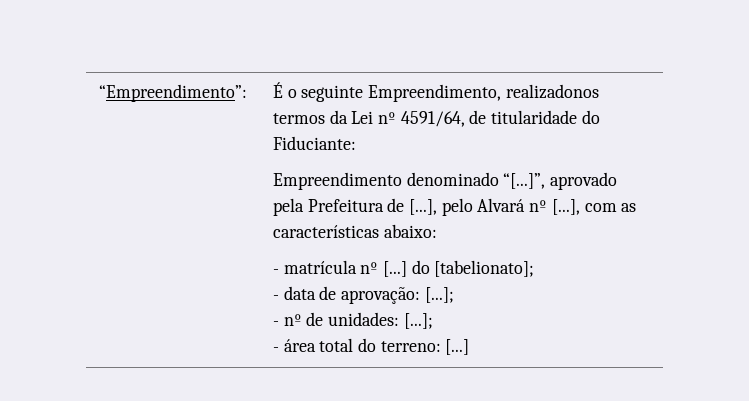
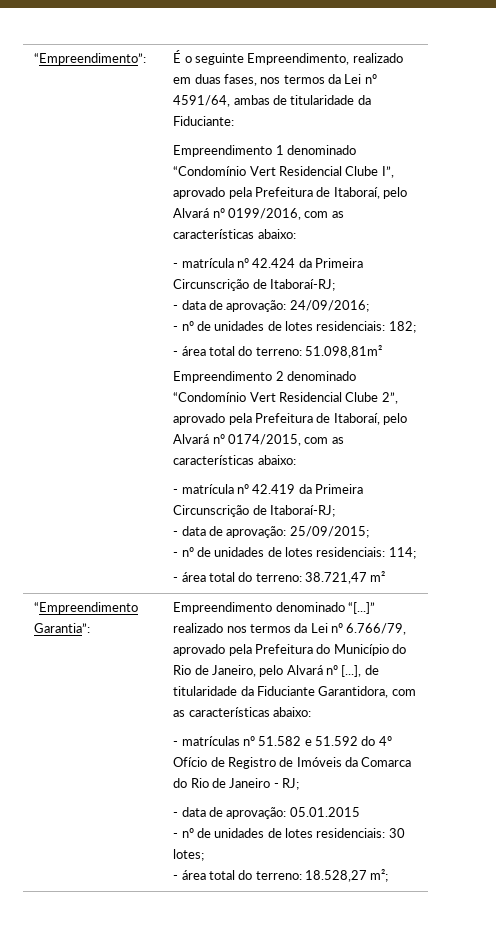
- É o seguinte Empreendimento, realizadonos termos da Lei nº 4591/64, de titularidade do Fiduciante:
+ É o seguinte Empreendimento, realizado em duas fases, nos termos da Lei nº 4591/64, ambas de titularidade da Fiduciante:
- Empreendimento denominado “[...]”, aprovado pela Prefeitura de [...], pelo Alvará nº [...], com as características abaixo:
- - matrícula nº [...] do [tabelionato];
- - data de aprovação: [...];
- - nº de unidades: [...];
- - área total do terreno: [...]
+ Empreendimento 1 denominado “Condomínio Vert Residencial Clube I”, aprovado pela Prefeitura de Itaboraí, pelo Alvará nº 0199/2016, com as características abaixo:
+ - matrícula nº 42.424 da Primeira Circunscrição de Itaboraí-RJ;
+ - data de aprovação: 24/09/2016;
+ - nº de unidades de lotes residenciais: 182;
+ - área total do terreno: 51.098,81m²
+ Empreendimento 2 denominado “Condomínio Vert Residencial Clube 2”, aprovado pela Prefeitura de Itaboraí, pelo Alvará nº 0174/2015, com as características abaixo:
+ - matrícula nº 42.419 da Primeira Circunscrição de Itaboraí-RJ;
+ - data de aprovação: 25/09/2015;
+ - nº de unidades de lotes residenciais: 114;
+ - área total do terreno: 38.721,47 m²
+ “Empreendimento Garantia”: | Empreendimento denominado “[...]” realizado nos termos da Lei nº 6.766/79, aprovado pela Prefeitura do Município do Rio de Janeiro, pelo Alvará nº [...], de titularidade da Fiduciante Garantidora, com as características abaixo:
+ - matrículas nº 51.582 e 51.592 do 4º Ofício de Registro de Imóveis da Comarca do Rio de Janeiro - RJ;
+ - data de aprovação: 05.01.2015
+ - nº de unidades de lotes residenciais: 30 lotes;
+ - área total do terreno: 18.528,27 m²;

